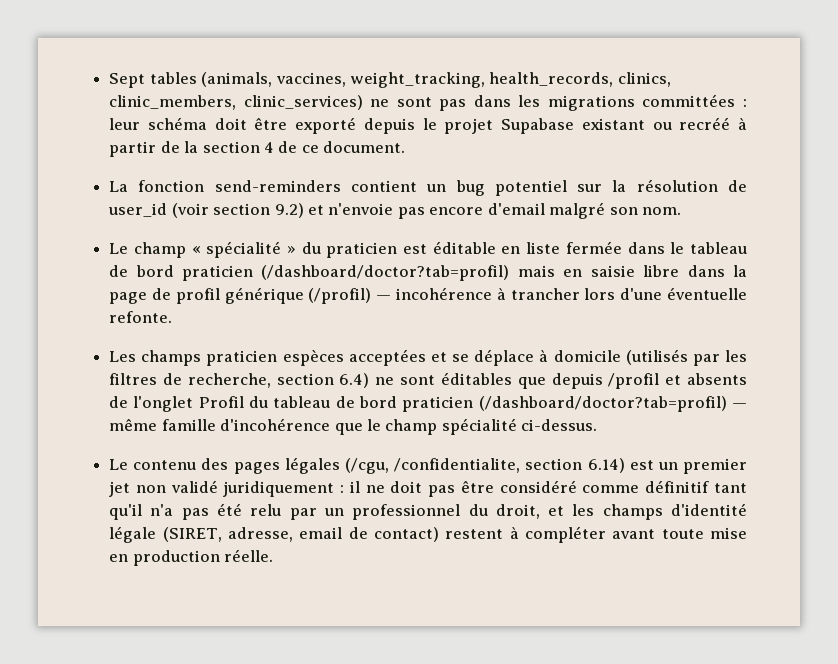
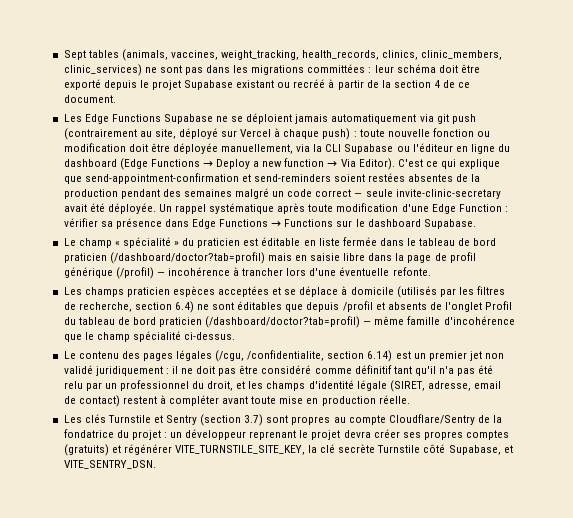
- La fonction send-reminders contient un bug potentiel sur la résolution de user_id (voir section 9.2) et n'envoie pas encore d'email malgré son nom.
+ Les Edge Functions Supabase ne se déploient jamais automatiquement via git push (contrairement au site, déployé sur Vercel à chaque push) : toute nouvelle fonction ou modification doit être déployée manuellement, via la CLI Supabase ou l'éditeur en ligne du dashboard (Edge Functions → Deploy a new function → Via Editor). C'est ce qui explique que send-appointment-confirmation et send-reminders soient restées absentes de la production pendant des semaines malgré un code correct — seule invite-clinic-secretary avait été déployée. Un rappel systématique après toute modification d'une Edge Function : vérifier sa présence dans Edge Functions → Functions sur le dashboard Supabase.
+ Les clés Turnstile et Sentry (section 3.7) sont propres au compte Cloudflare/Sentry de la fondatrice du projet : un développeur reprenant le projet devra créer ses propres comptes (gratuits) et régénérer VITE_TURNSTILE_SITE_KEY, la clé secrète Turnstile côté Supabase, et VITE_SENTRY_DSN.

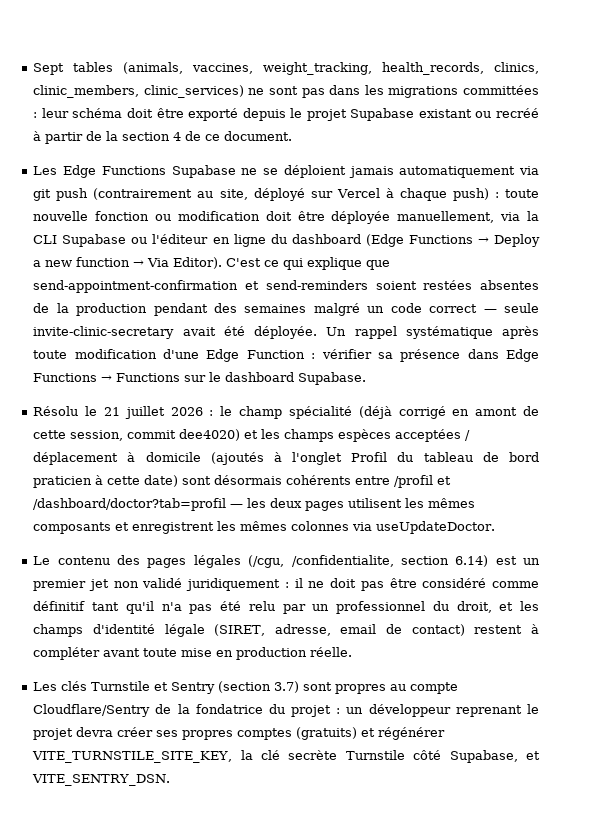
- Le champ « spécialité » du praticien est éditable en liste fermée dans le tableau de bord praticien (/dashboard/doctor?tab=profil) mais en saisie libre dans la page de profil générique (/profil) — incohérence à trancher lors d'une éventuelle refonte.
- Les champs praticien espèces acceptées et se déplace à domicile (utilisés par les filtres de recherche, section 6.4) ne sont éditables que depuis /profil et absents de l'onglet Profil du tableau de bord praticien (/dashboard/doctor?tab=profil) — même famille d'incohérence que le champ spécialité ci-dessus.
+ Résolu le 21 juillet 2026 : le champ spécialité (déjà corrigé en amont de cette session, commit dee4020) et les champs espèces acceptées / déplacement à domicile (ajoutés à l'onglet Profil du tableau de bord praticien à cette date) sont désormais cohérents entre /profil et /dashboard/doctor?tab=profil — les deux pages utilisent les mêmes composants et enregistrent les mêmes colonnes via useUpdateDoctor.

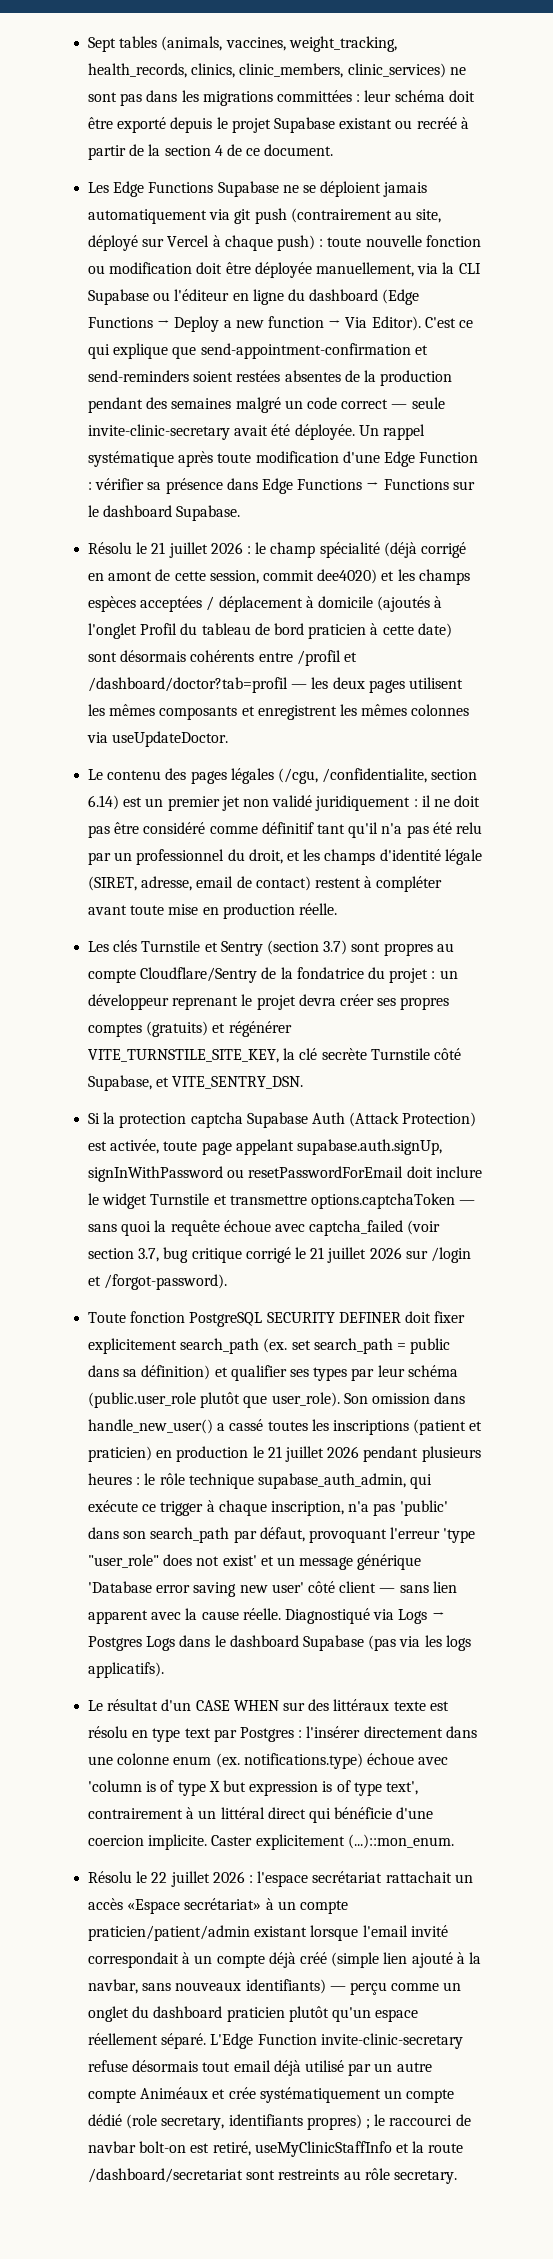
+ Si la protection captcha Supabase Auth (Attack Protection) est activée, toute page appelant supabase.auth.signUp, signInWithPassword ou resetPasswordForEmail doit inclure le widget Turnstile et transmettre options.captchaToken — sans quoi la requête échoue avec captcha_failed (voir section 3.7, bug critique corrigé le 21 juillet 2026 sur /login et /forgot-password).
+ Toute fonction PostgreSQL SECURITY DEFINER doit fixer explicitement search_path (ex. set search_path = public dans sa définition) et qualifier ses types par leur schéma (public.user_role plutôt que user_role). Son omission dans handle_new_user() a cassé toutes les inscriptions (patient et praticien) en production le 21 juillet 2026 pendant plusieurs heures : le rôle technique supabase_auth_admin, qui exécute ce trigger à chaque inscription, n'a pas 'public' dans son search_path par défaut, provoquant l'erreur 'type "user_role" does not exist' et un message générique 'Database error saving new user' côté client — sans lien apparent avec la cause réelle. Diagnostiqué via Logs → Postgres Logs dans le dashboard Supabase (pas via les logs applicatifs).
+ Le résultat d'un CASE WHEN sur des littéraux texte est résolu en type text par Postgres : l'insérer directement dans une colonne enum (ex. notifications.type) échoue avec 'column is of type X but expression is of type text', contrairement à un littéral direct qui bénéficie d'une coercion implicite. Caster explicitement (...)::mon_enum.
+ Résolu le 22 juillet 2026 : l'espace secrétariat rattachait un accès «Espace secrétariat» à un compte praticien/patient/admin existant lorsque l'email invité correspondait à un compte déjà créé (simple lien ajouté à la navbar, sans nouveaux identifiants) — perçu comme un onglet du dashboard praticien plutôt qu'un espace réellement séparé. L'Edge Function invite-clinic-secretary refuse désormais tout email déjà utilisé par un autre compte Animéaux et crée systématiquement un compte dédié (role secretary, identifiants propres) ; le raccourci de navbar bolt-on est retiré, useMyClinicStaffInfo et la route /dashboard/secretariat sont restreints au rôle secretary.

